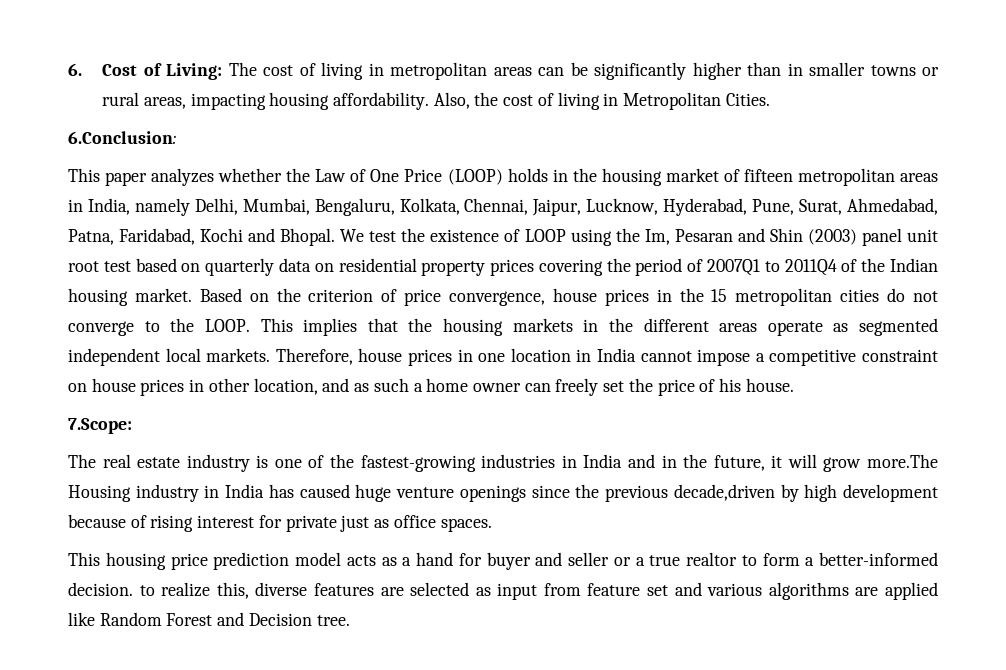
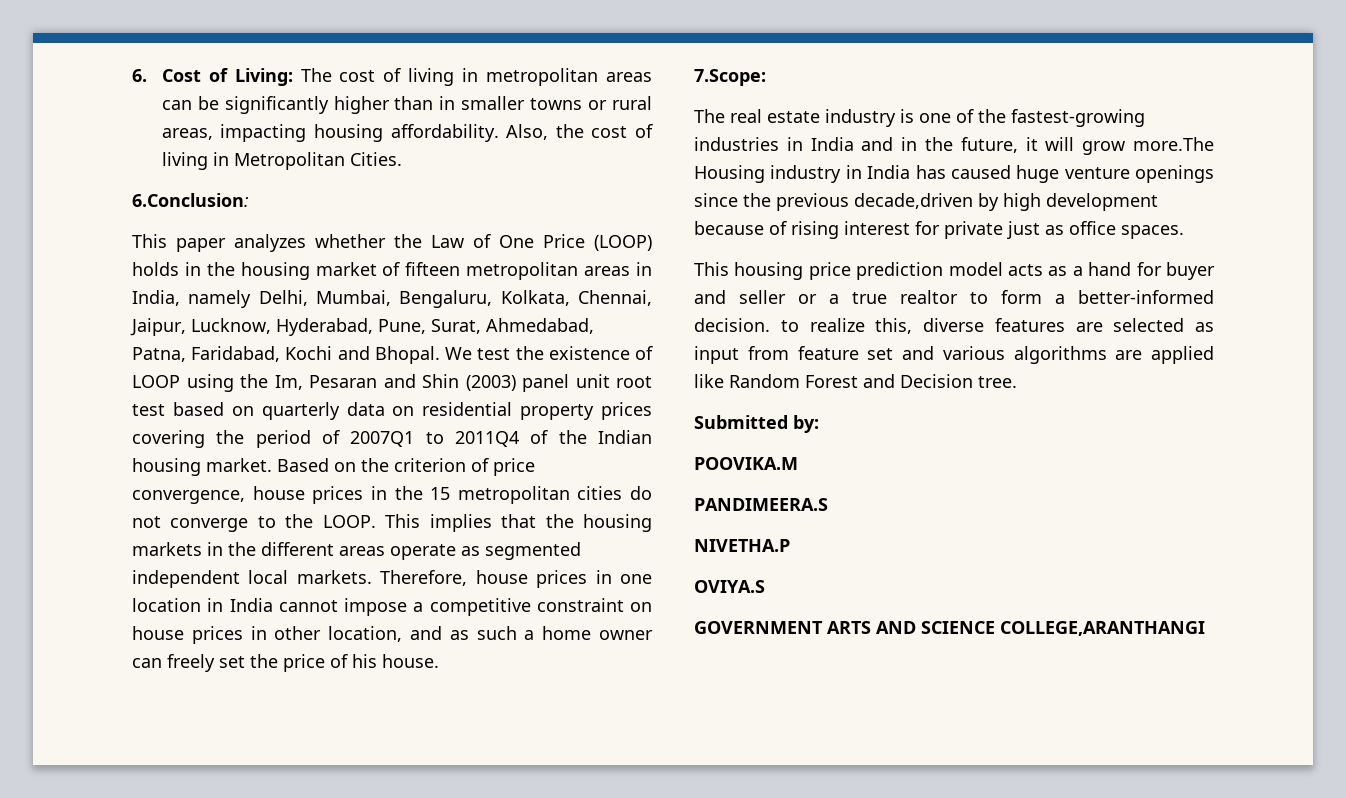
+ Submitted by:
+ POOVIKA.M
+ PANDIMEERA.S
+ NIVETHA.P
+ OVIYA.S
+ GOVERNMENT ARTS AND SCIENCE COLLEGE,ARANTHANGI

